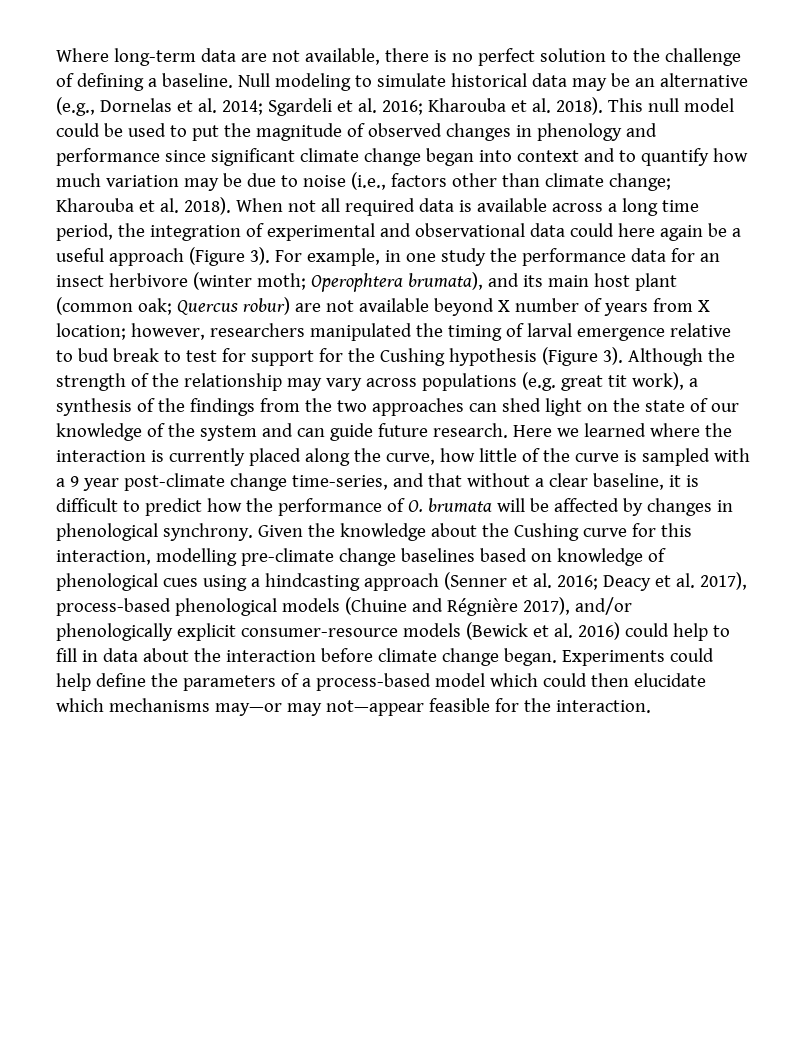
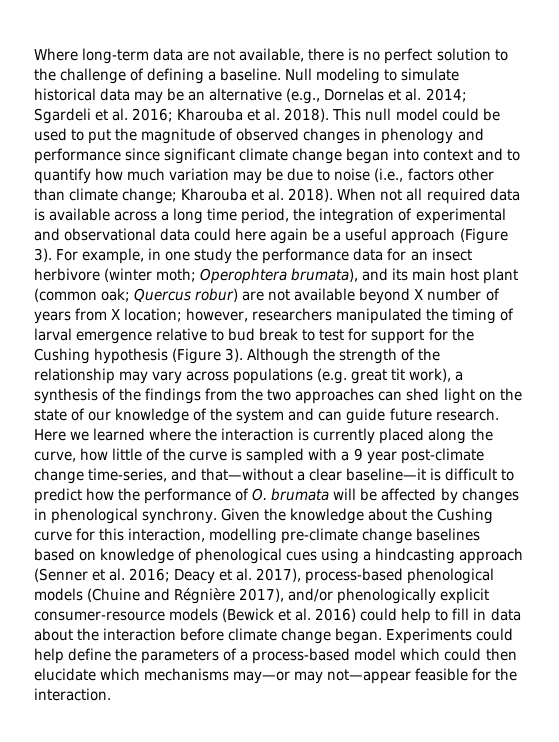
- Here we learned where the interaction is currently placed along the curve, how little of the curve is sampled with a 9 year post-climate change time-series, and that without a clear baseline, it is difficult to predict how the performance of O. brumata will be affected by changes in phenological synchrony.
+ Here we learned where the interaction is currently placed along the curve, how little of the curve is sampled with a 9 year post-climate change time-series, and that—without a clear baseline—it is difficult to predict how the performance of O. brumata will be affected by changes in phenological synchrony.

